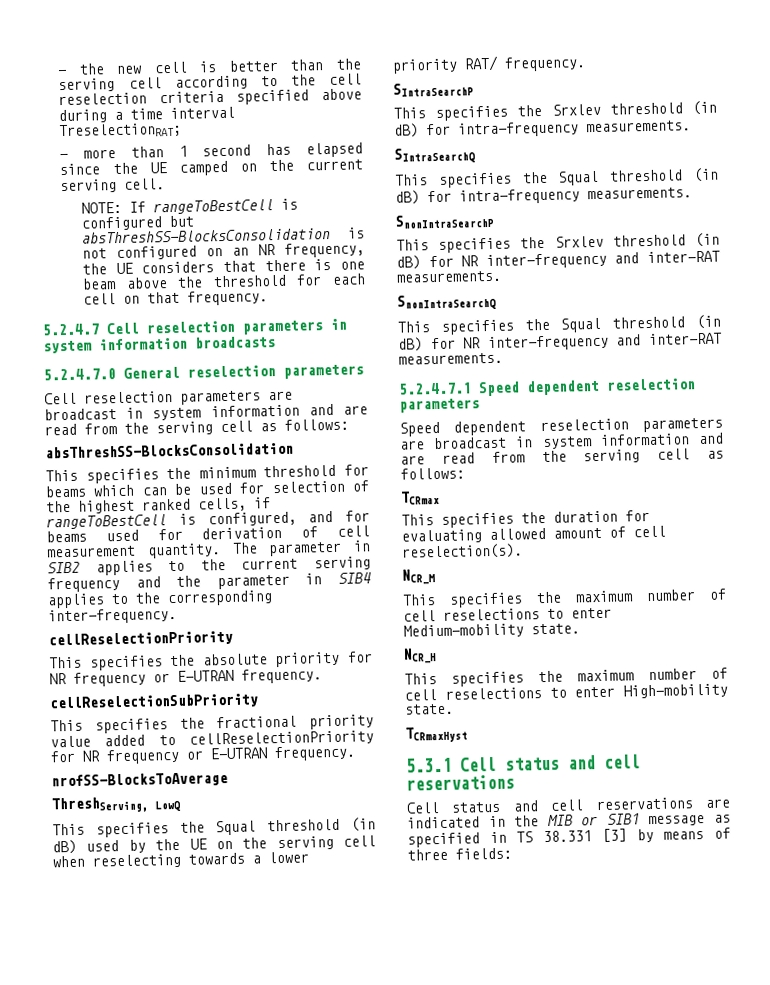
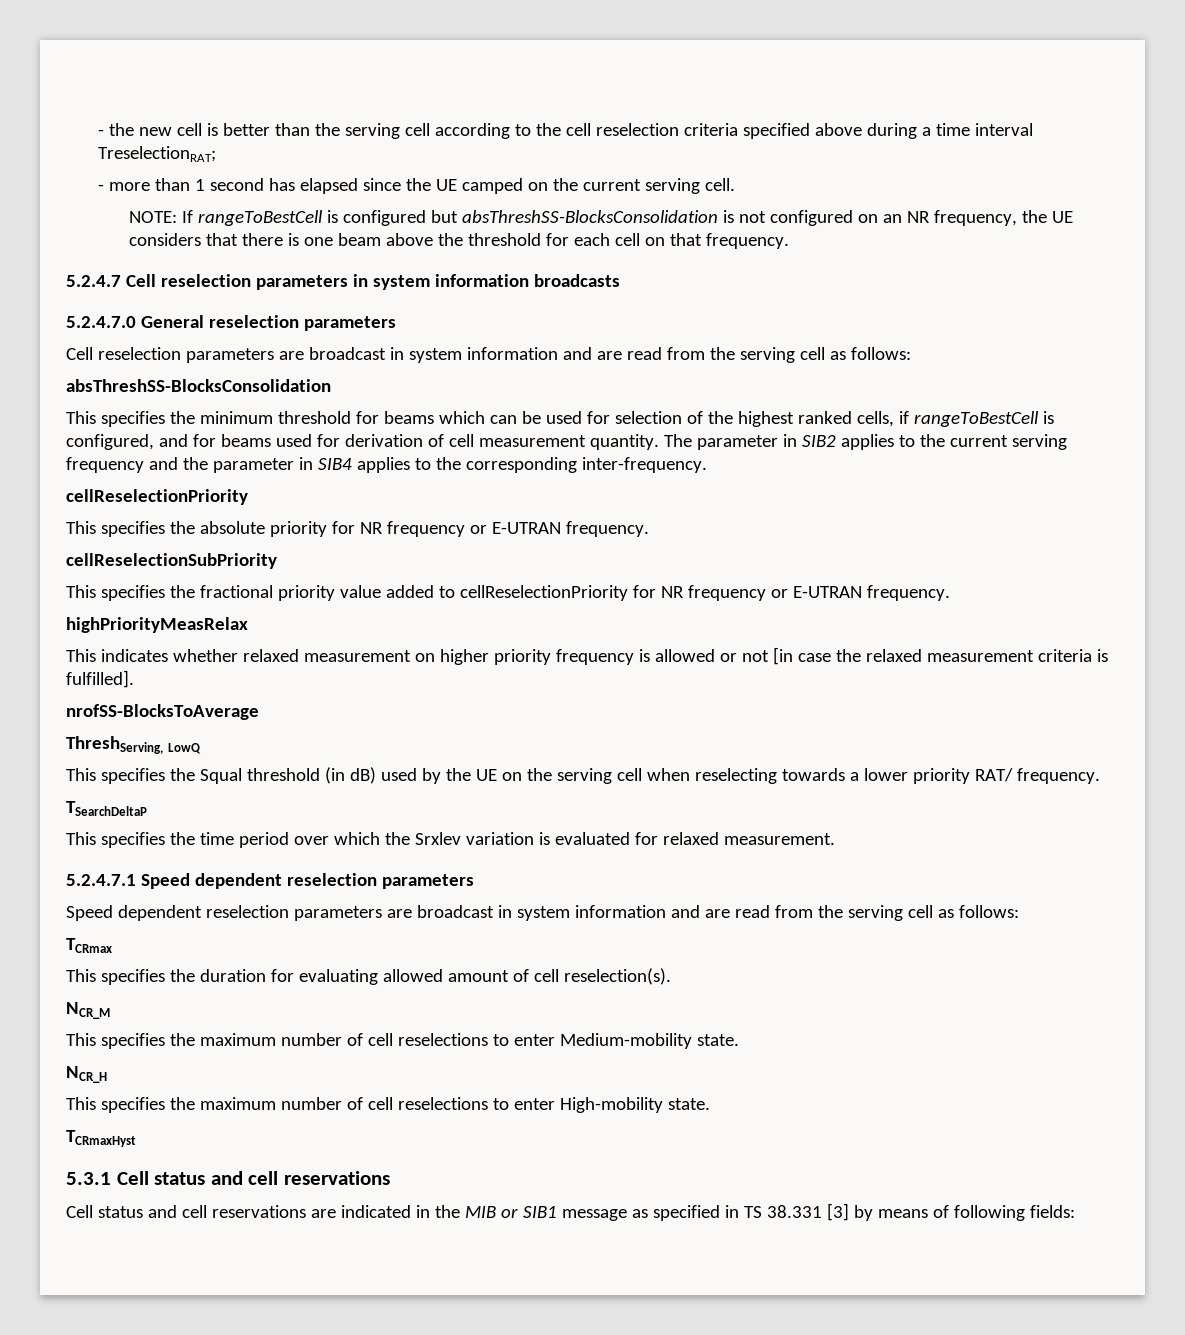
+ highPriorityMeasRelax
+ This indicates whether relaxed measurement on higher priority frequency is allowed or not [in case the relaxed measurement criteria is fulfilled].
- SIntraSearchP
- This specifies the Srxlev threshold (in dB) for intra-frequency measurements.
- SIntraSearchQ
- This specifies the Squal threshold (in dB) for intra-frequency measurements.
- SnonIntraSearchP
- This specifies the Srxlev threshold (in dB) for NR inter-frequency and inter-RAT measurements.
- SnonIntraSearchQ
- This specifies the Squal threshold (in dB) for NR inter-frequency and inter-RAT measurements.
+ TSearchDeltaP
+ This specifies the time period over which the Srxlev variation is evaluated for relaxed measurement.
- Cell status and cell reservations are indicated in the MIB or SIB1 message as specified in TS 38.331 [3] by means of three fields:
+ Cell status and cell reservations are indicated in the MIB or SIB1 message as specified in TS 38.331 [3] by means of following fields:

